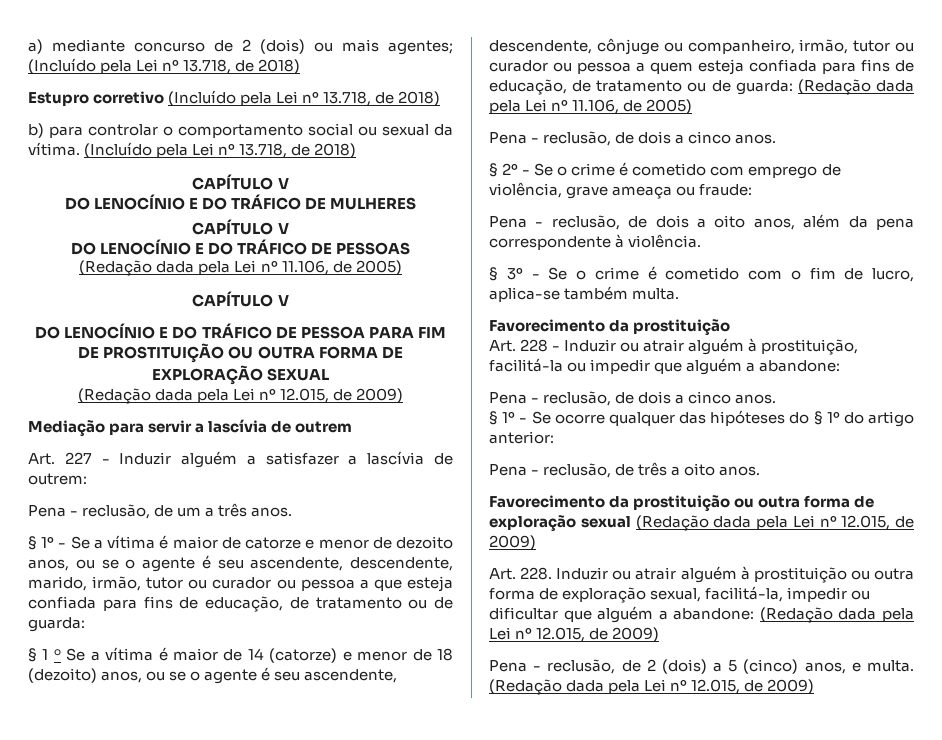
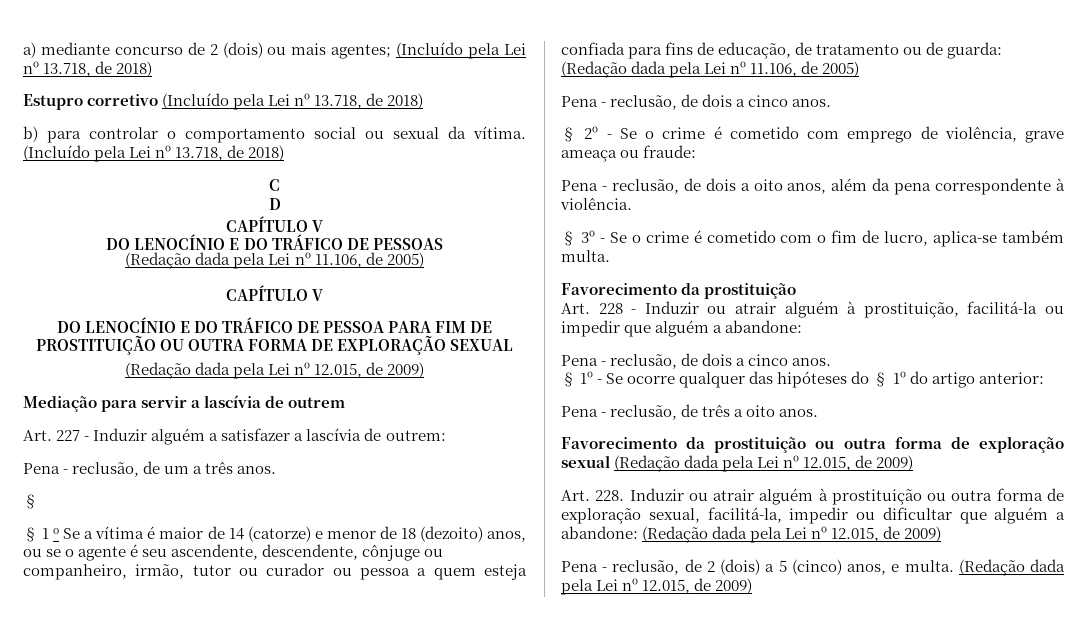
  b) para controlar o comportamento social ou sexual da vítima. (Incluído pela Lei nº 13.718, de 2018)
- CAPÍTULO V
- DO LENOCÍNIO E DO TRÁFICO DE MULHERES
+ C
+ D
  Pena - reclusão, de um a três anos.
- § 1º - Se a vítima é maior de catorze e menor de dezoito anos, ou se o agente é seu ascendente, descendente, marido, irmão, tutor ou curador ou pessoa a que esteja confiada para fins de educação, de tratamento ou de guarda:
+ §

